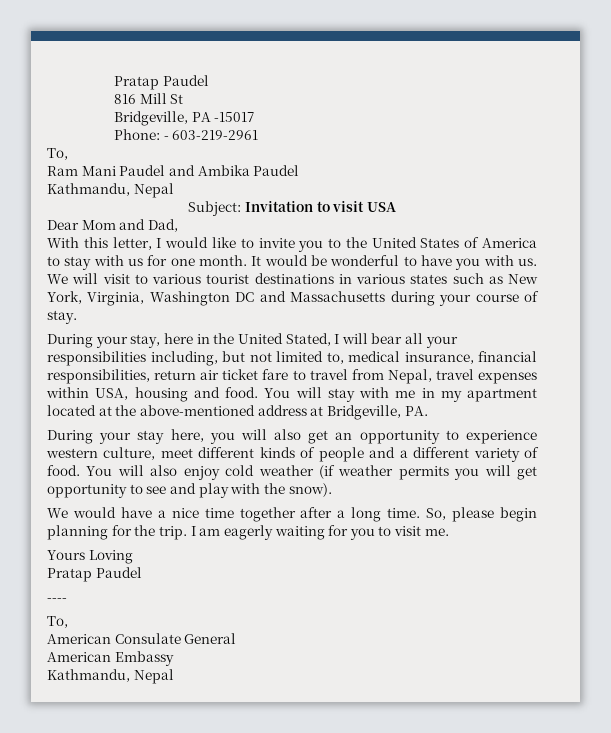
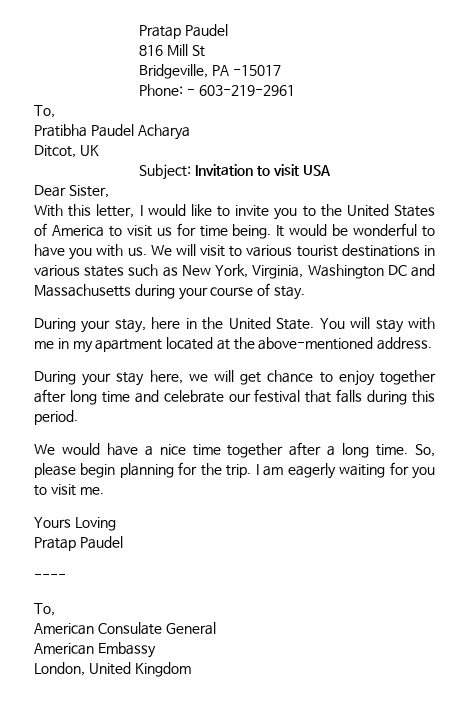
- Ram Mani Paudel and Ambika Paudel
- Kathmandu, Nepal
+ Pratibha Paudel Acharya
+ Ditcot, UK
- Dear Mom and Dad,
+ Dear Sister,
- With this letter, I would like to invite you to the United States of America to stay with us for one month.
+ With this letter, I would like to invite you to the United States of America to visit us for time being.
- During your stay, here in the United Stated, I will bear all your responsibilities including, but not limited to, medical insurance, financial responsibilities, return air ticket fare to travel from Nepal, travel expenses within USA, housing and food.
+ During your stay, here in the United State.
- You will stay with me in my apartment located at the above-mentioned address at Bridgeville, PA.
+ You will stay with me in my apartment located at the above-mentioned address.
- During your stay here, you will also get an opportunity to experience western culture, meet different kinds of people and a different variety of food. You will also enjoy cold weather (if weather permits you will get opportunity to see and play with the snow).
+ During your stay here, we will get chance to enjoy together after long time and celebrate our festival that falls during this period.
  American Embassy
- Kathmandu, Nepal
+ London, United Kingdom

